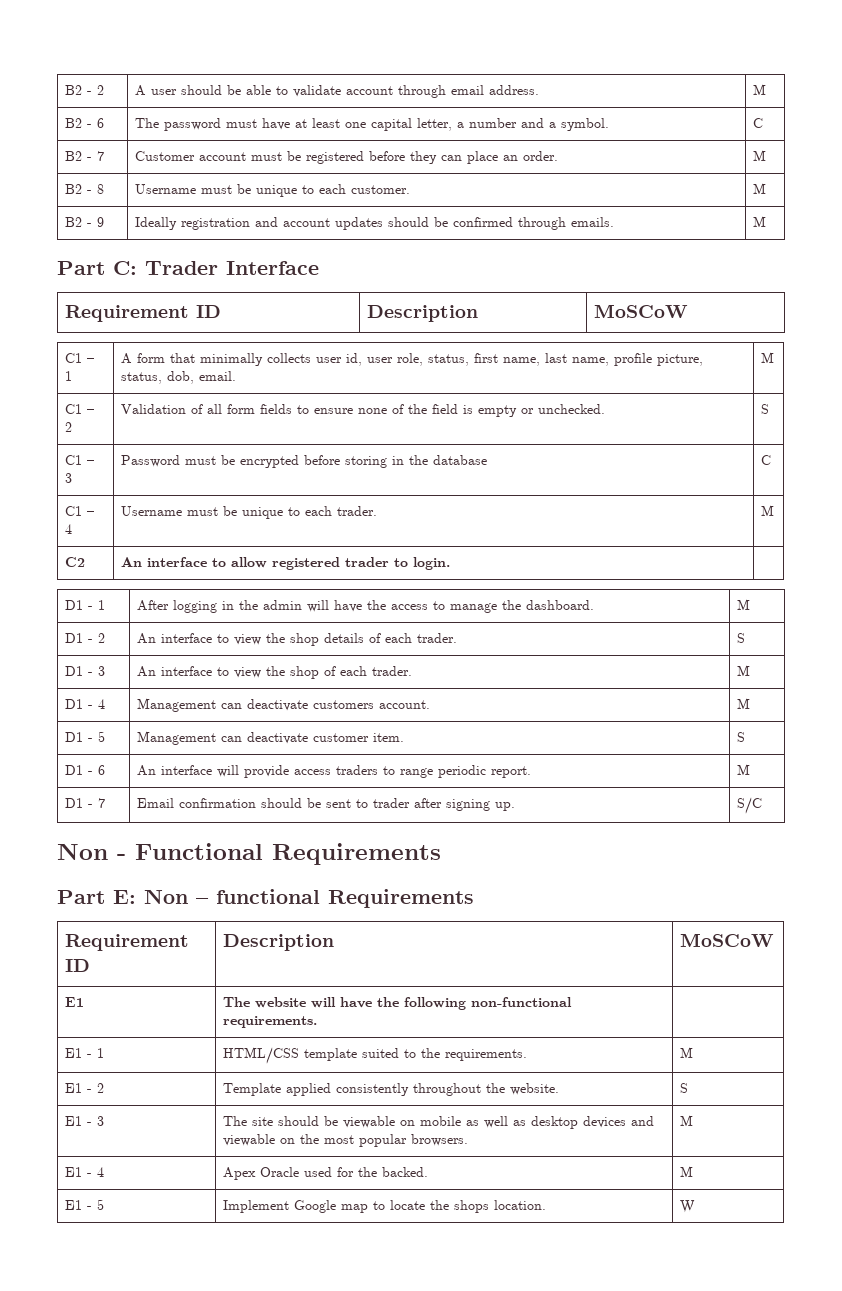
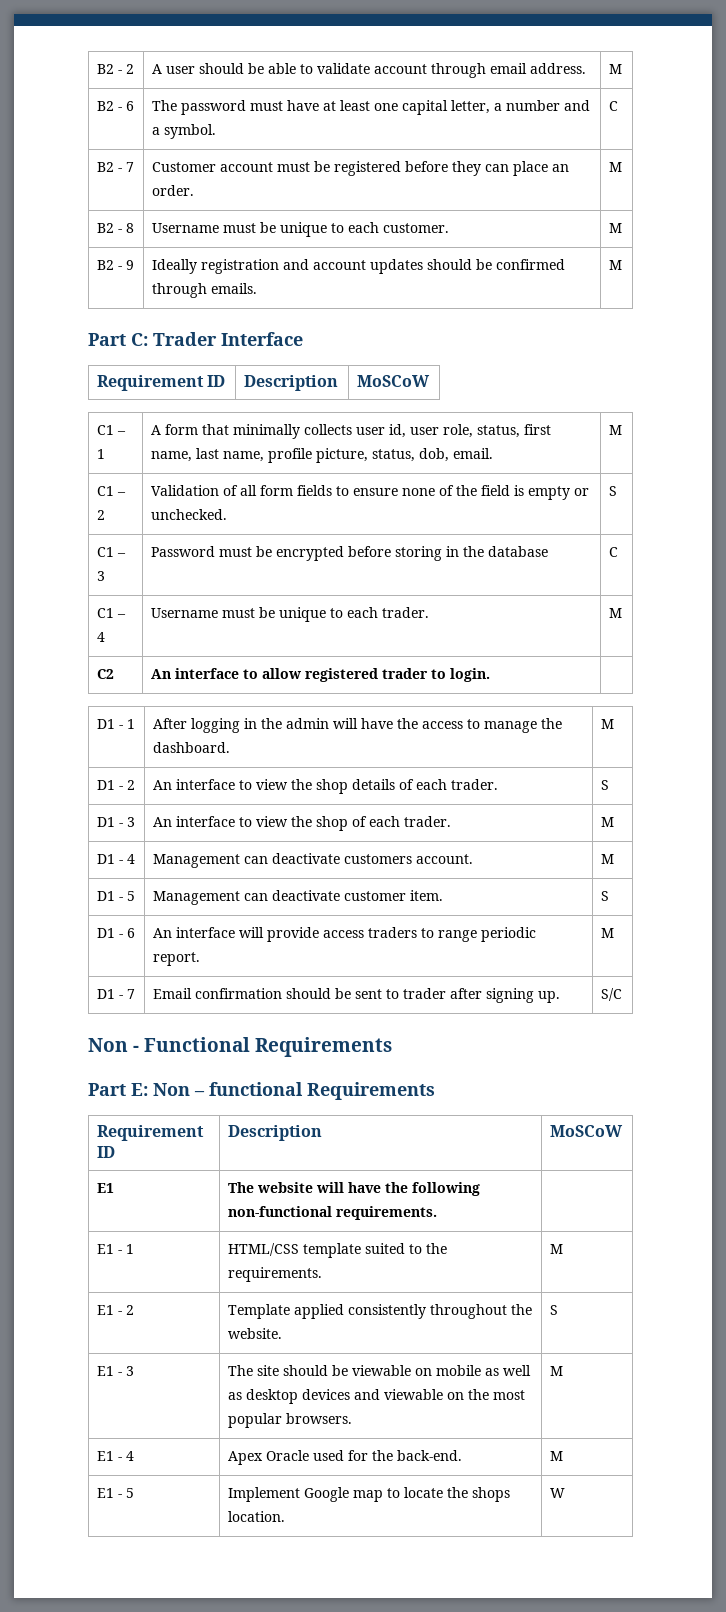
- E1 - 4 | Apex Oracle used for the backed. | M
+ E1 - 4 | Apex Oracle used for the back-end. | M

